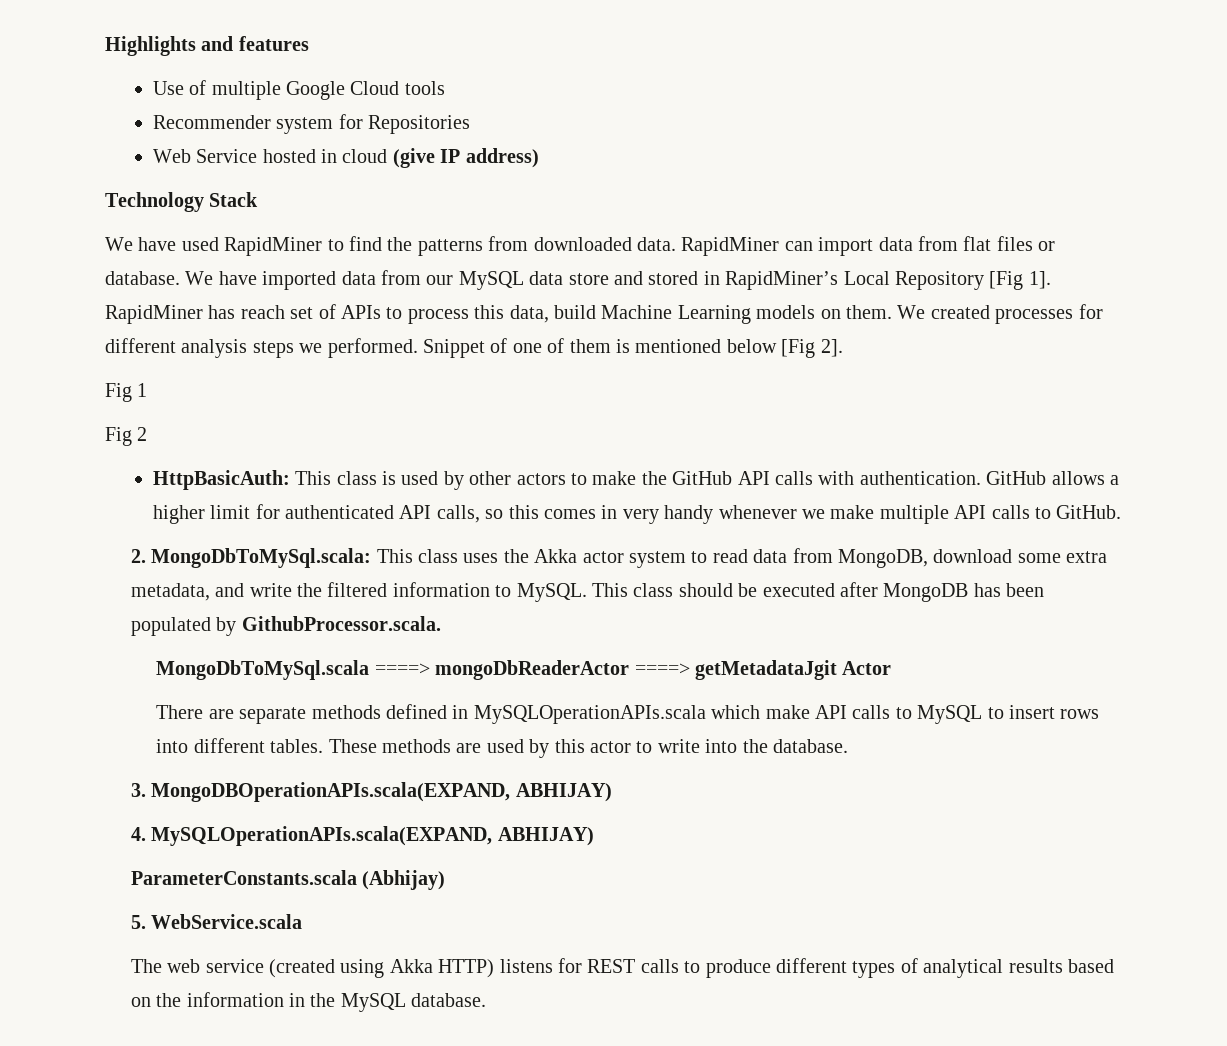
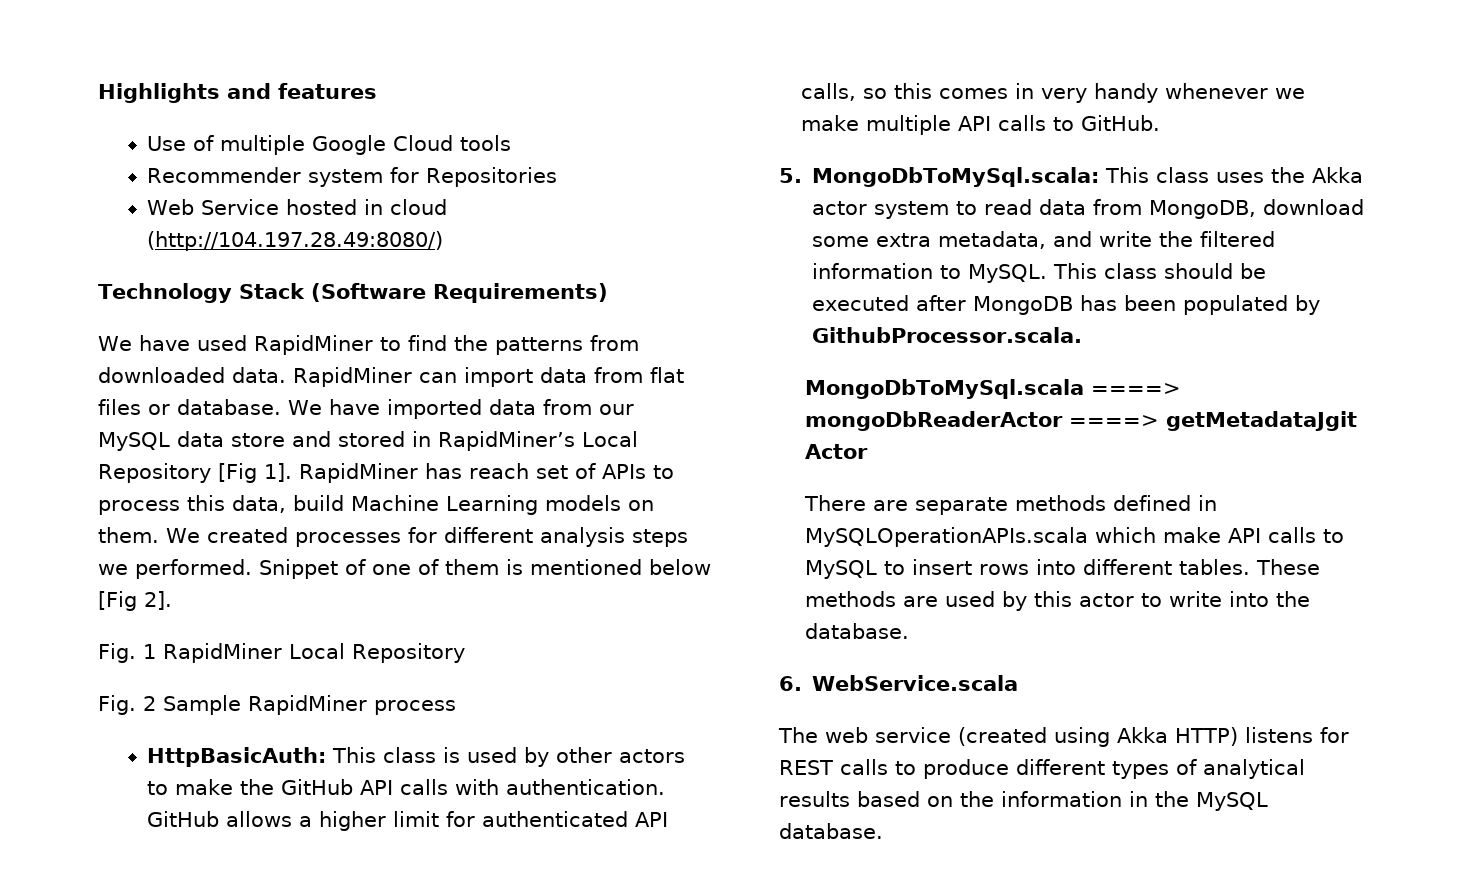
- Web Service hosted in cloud (give IP address)
+ Web Service hosted in cloud (http://104.197.28.49:8080/)
- Technology Stack
+ Technology Stack (Software Requirements)
- Fig 1
- Fig 2
+ Fig. 1 RapidMiner Local Repository
+ Fig. 2 Sample RapidMiner process
- 2. MongoDbToMySql.scala: This class uses the Akka actor system to read data from MongoDB, download some extra metadata, and write the filtered information to MySQL.
+ 5. MongoDbToMySql.scala: This class uses the Akka actor system to read data from MongoDB, download some extra metadata, and write the filtered information to MySQL.
- 3. MongoDBOperationAPIs.scala(EXPAND, ABHIJAY)
- 4. MySQLOperationAPIs.scala(EXPAND, ABHIJAY)
- ParameterConstants.scala (Abhijay)
- 5. WebService.scala
+ 6. WebService.scala

